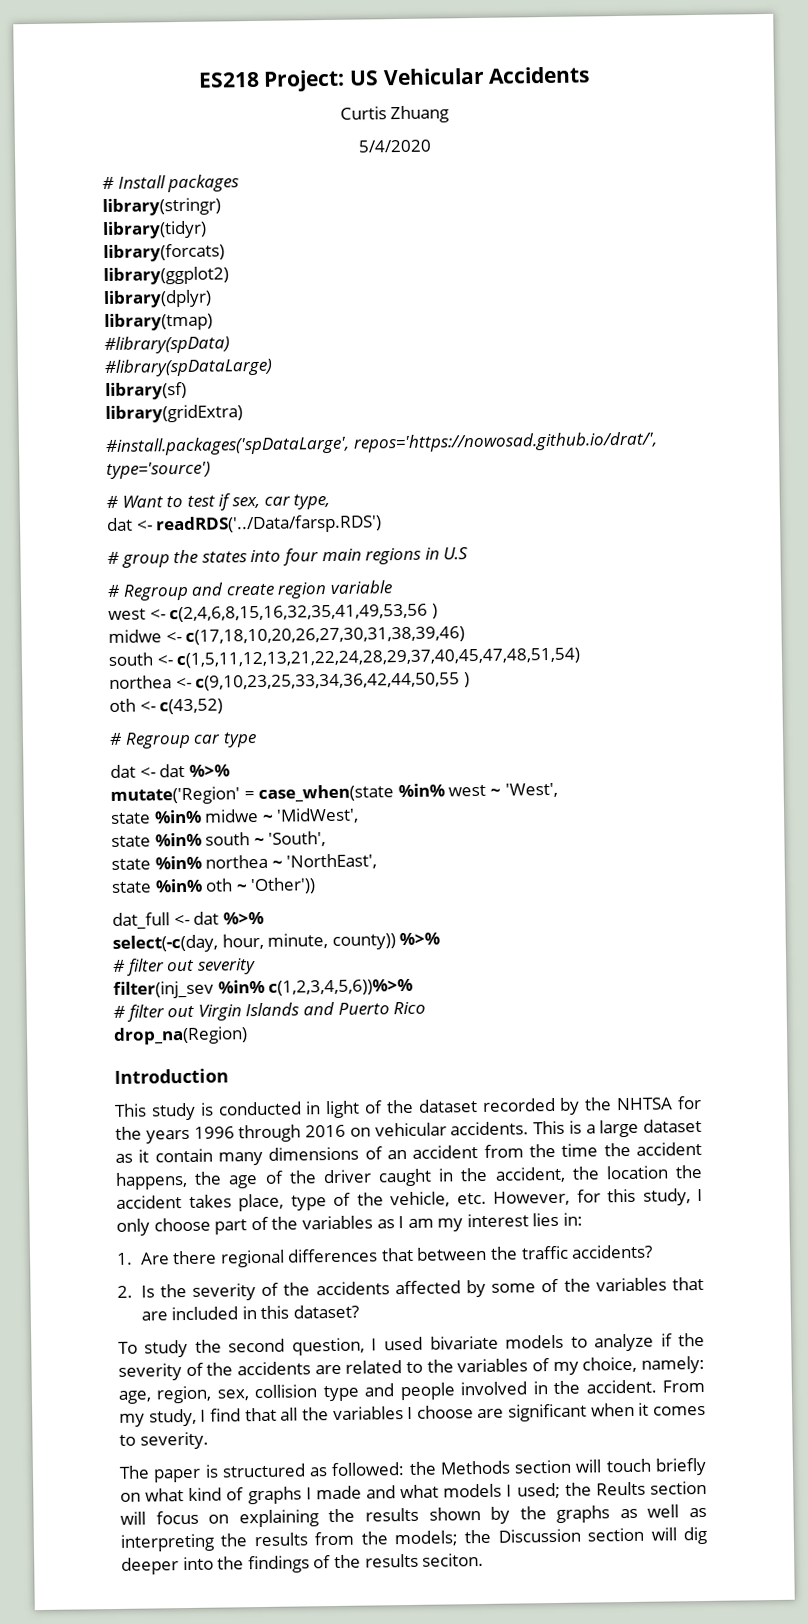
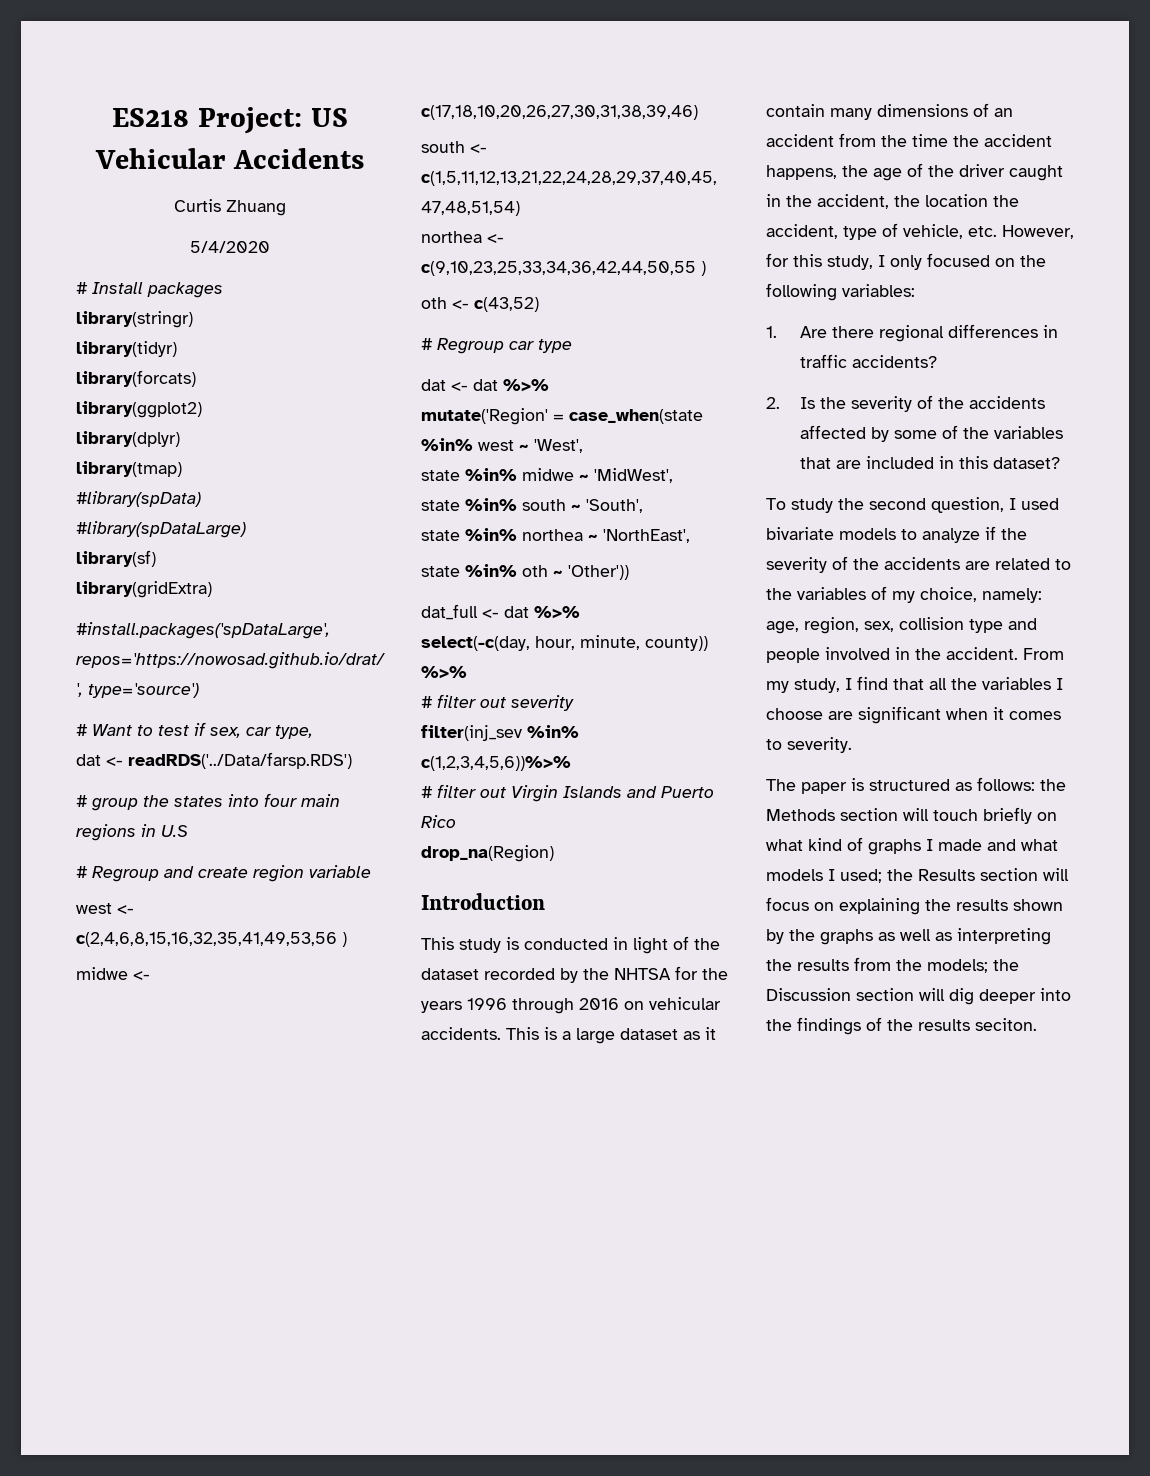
- This is a large dataset as it contain many dimensions of an accident from the time the accident happens, the age of the driver caught in the accident, the location the accident takes place, type of the vehicle, etc. However, for this study, I only choose part of the variables as I am my interest lies in:
+ This is a large dataset as it contain many dimensions of an accident from the time the accident happens, the age of the driver caught in the accident, the location the accident, type of vehicle, etc. However, for this study, I only focused on the following variables:
- 1. Are there regional differences that between the traffic accidents?
+ 1. Are there regional differences in traffic accidents?
- The paper is structured as followed: the Methods section will touch briefly on what kind of graphs I made and what models I used; the Reults section will focus on explaining the results shown by the graphs as well as interpreting the results from the models; the Discussion section will dig deeper into the findings of the results seciton.
+ The paper is structured as follows: the Methods section will touch briefly on what kind of graphs I made and what models I used; the Results section will focus on explaining the results shown by the graphs as well as interpreting the results from the models; the Discussion section will dig deeper into the findings of the results seciton.

